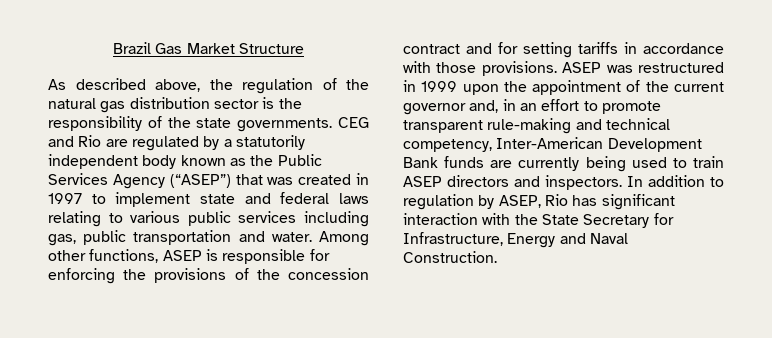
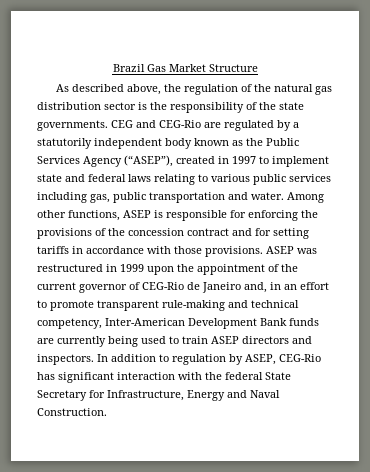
- CEG and Rio are regulated by a statutorily independent body known as the Public Services Agency (“ASEP”) that was created in 1997 to implement state and federal laws relating to various public services including gas, public transportation and water.
+ CEG and CEG-Rio are regulated by a statutorily independent body known as the Public Services Agency (“ASEP”), created in 1997 to implement state and federal laws relating to various public services including gas, public transportation and water.
- ASEP was restructured in 1999 upon the appointment of the current governor and, in an effort to promote transparent rule-making and technical competency, Inter-American Development Bank funds are currently being used to train ASEP directors and inspectors.
+ ASEP was restructured in 1999 upon the appointment of the current governor of CEG-Rio de Janeiro and, in an effort to promote transparent rule-making and technical competency, Inter-American Development Bank funds are currently being used to train ASEP directors and inspectors.
- In addition to regulation by ASEP, Rio has significant interaction with the State Secretary for Infrastructure, Energy and Naval Construction.
+ In addition to regulation by ASEP, CEG-Rio has significant interaction with the federal State Secretary for Infrastructure, Energy and Naval Construction.

